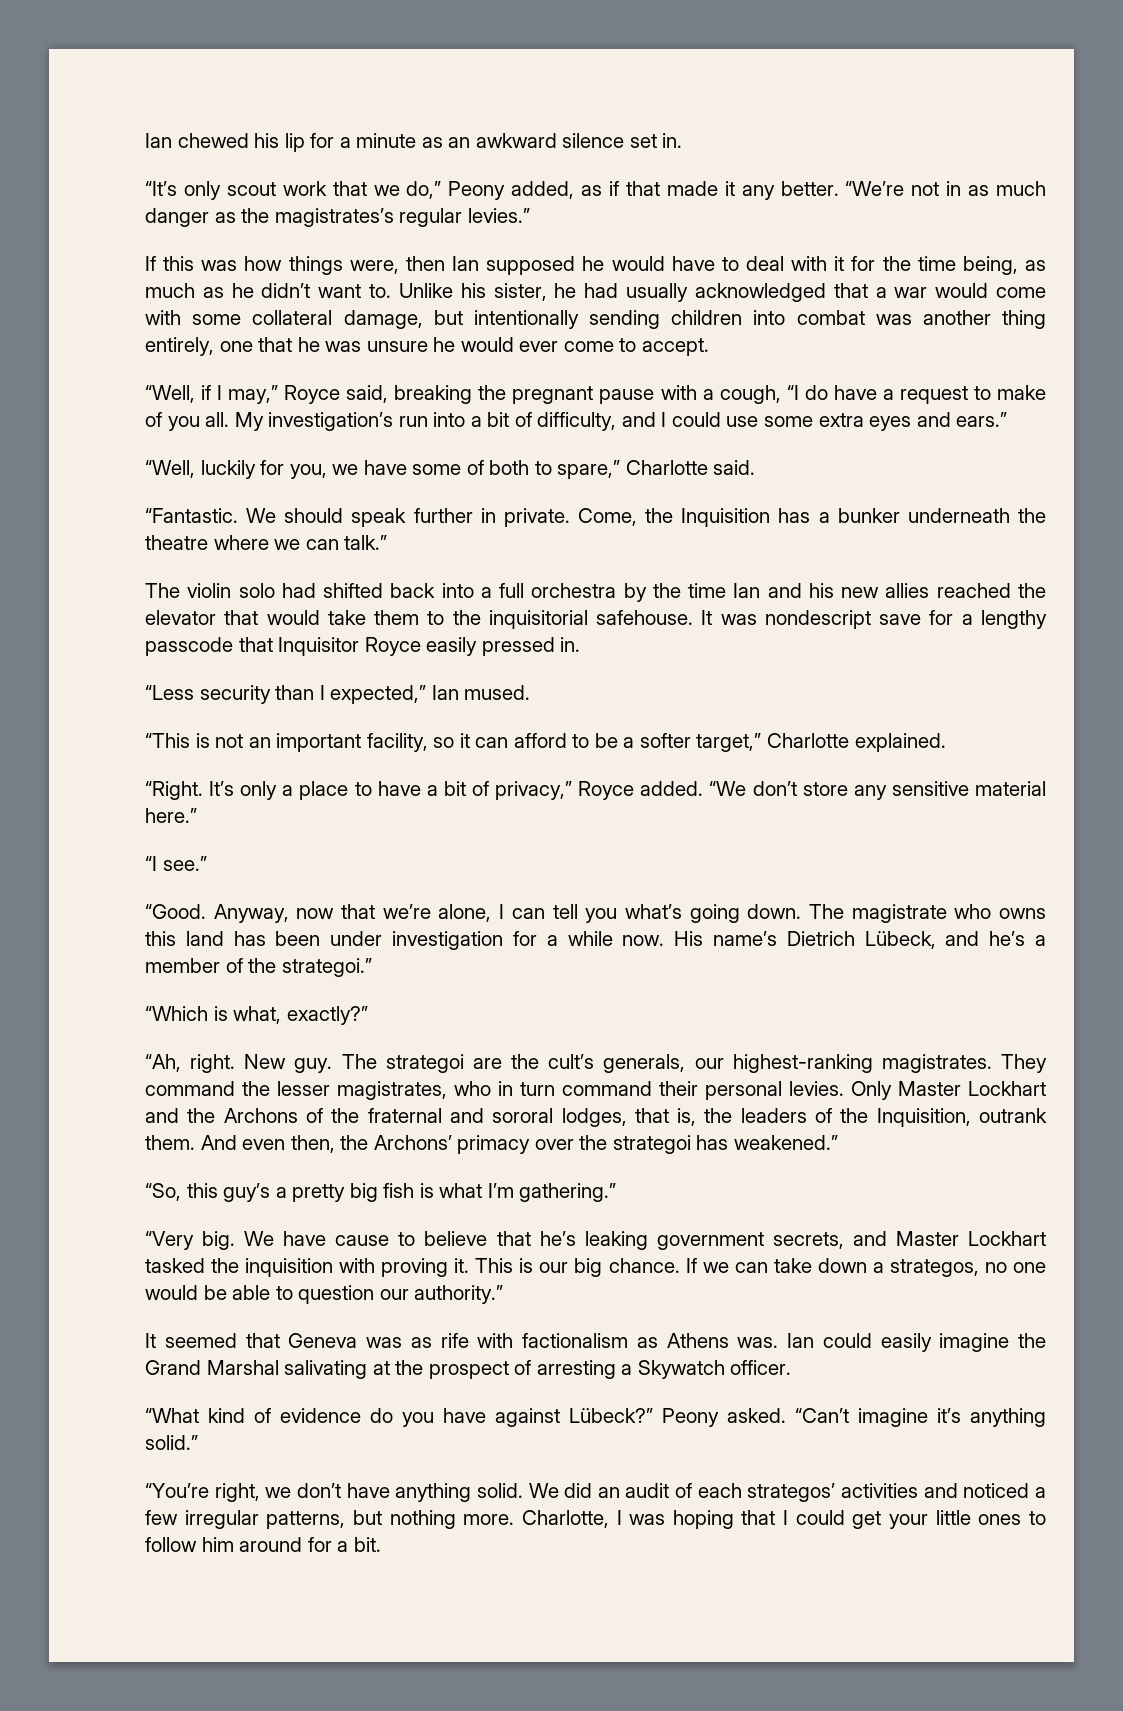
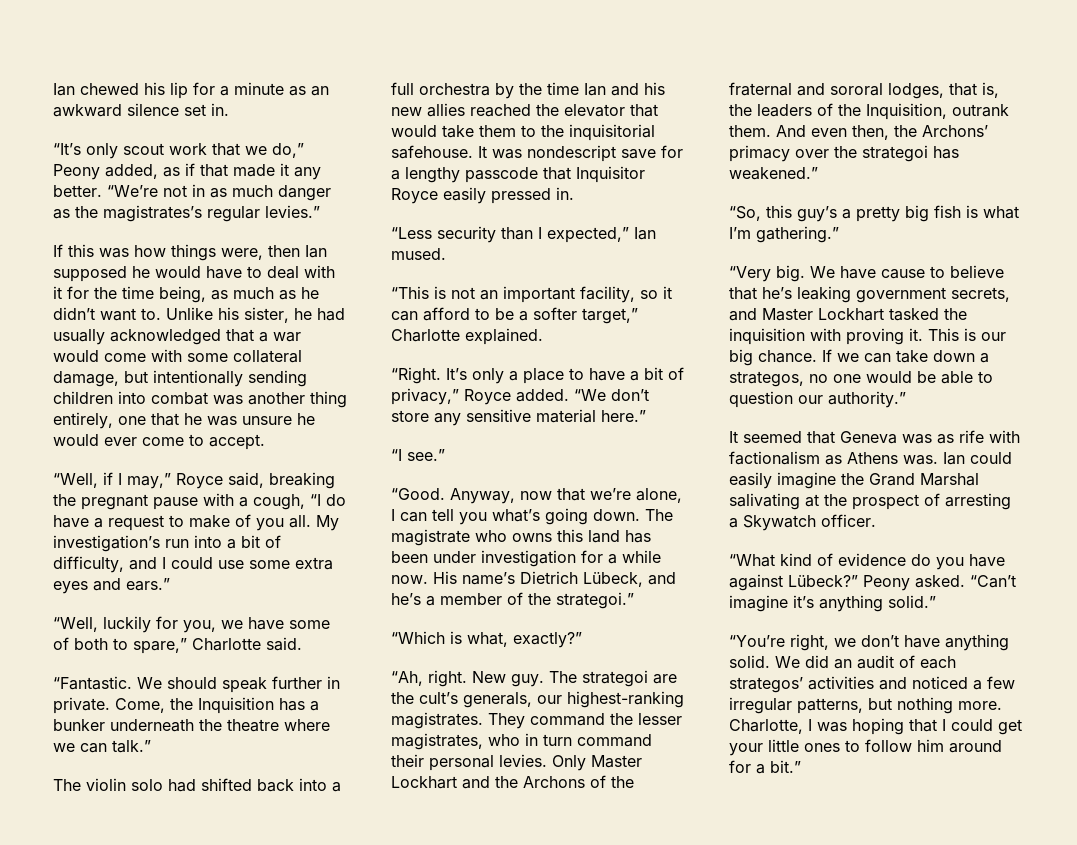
- Charlotte, I was hoping that I could get your little ones to follow him around for a bit.
+ Charlotte, I was hoping that I could get your little ones to follow him around for a bit.”

